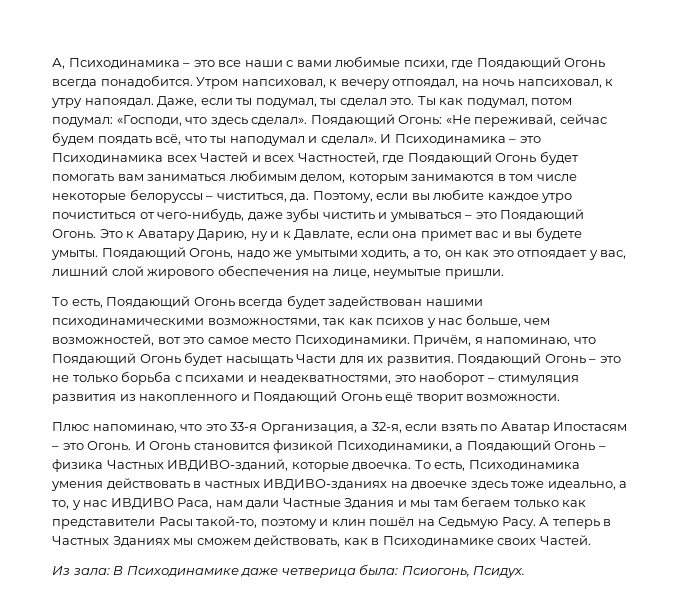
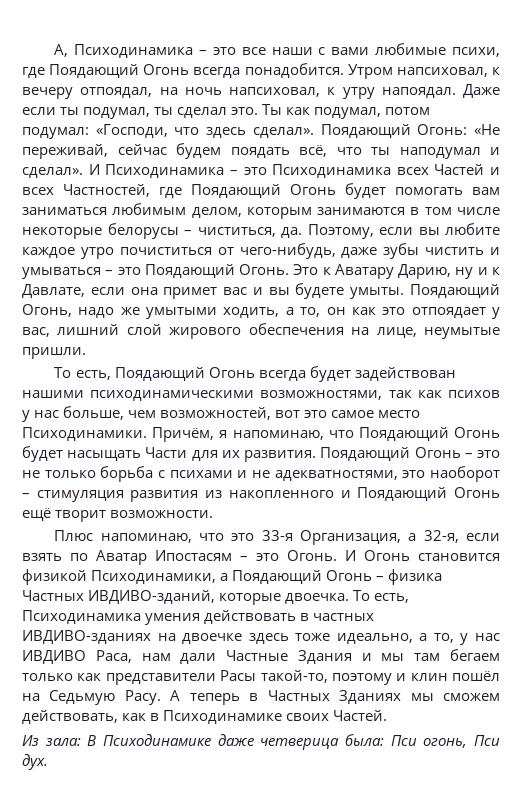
- Даже, если ты подумал, ты сделал это.
+ Даже если ты подумал, ты сделал это.
- И Психодинамика – это Психодинамика всех Частей и всех Частностей, где Поядающий Огонь будет помогать вам заниматься любимым делом, которым занимаются в том числе некоторые белоруссы – чиститься, да.
+ И Психодинамика – это Психодинамика всех Частей и всех Частностей, где Поядающий Огонь будет помогать вам заниматься любимым делом, которым занимаются в том числе некоторые белорусы – чиститься, да.
- Поядающий Огонь – это не только борьба с психами и неадекватностями, это наоборот – стимуляция развития из накопленного и Поядающий Огонь ещё творит возможности.
+ Поядающий Огонь – это не только борьба с психами и не адекватностями, это наоборот – стимуляция развития из накопленного и Поядающий Огонь ещё творит возможности.
- Из зала: В Психодинамике даже четверица была: Псиогонь, Псидух.
+ Из зала: В Психодинамике даже четверица была: Пси огонь, Пси дух.

